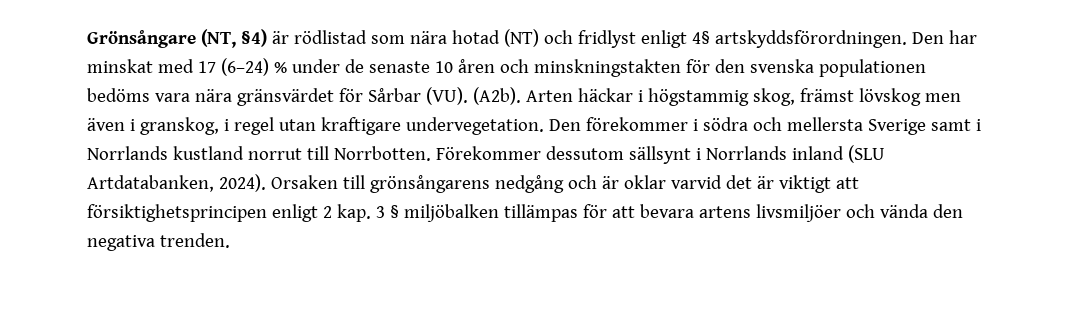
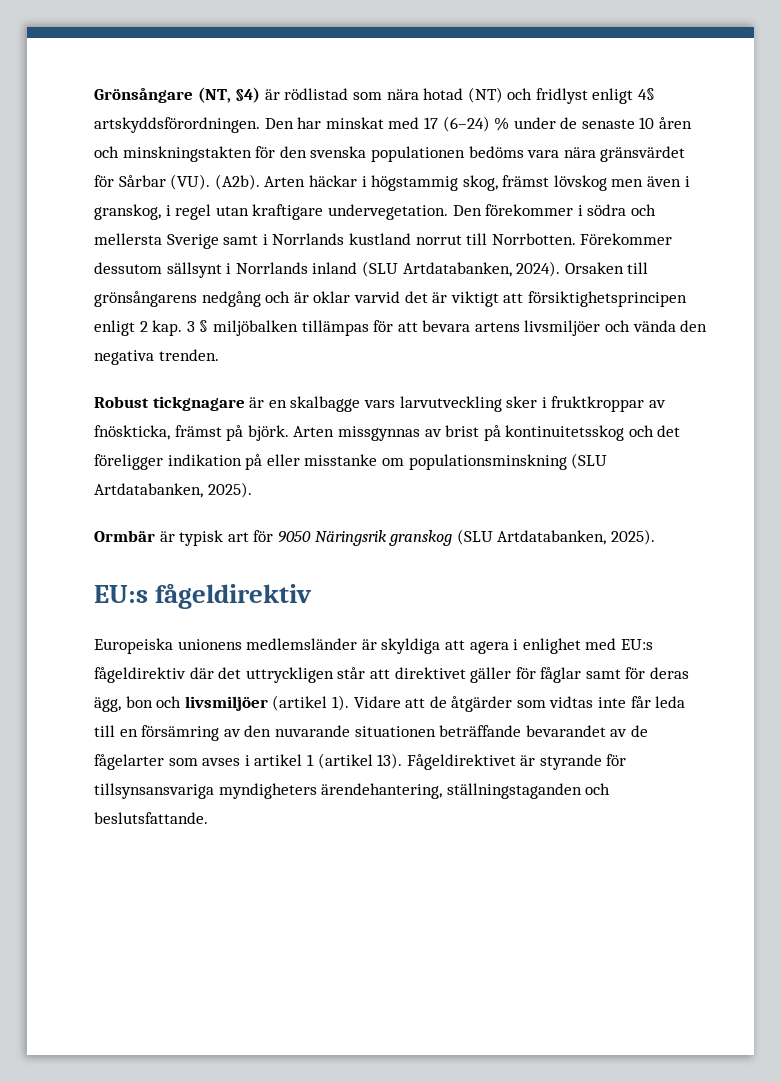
+ Robust tickgnagare är en skalbagge vars larvutveckling sker i fruktkroppar av fnöskticka, främst på björk. Arten missgynnas av brist på kontinuitetsskog och det föreligger indikation på eller misstanke om populationsminskning (SLU Artdatabanken, 2025).
+ Ormbär är typisk art för 9050 Näringsrik granskog (SLU Artdatabanken, 2025).
+ EU:s fågeldirektiv
+ Europeiska unionens medlemsländer är skyldiga att agera i enlighet med EU:s fågeldirektiv där det uttryckligen står att direktivet gäller för fåglar samt för deras ägg, bon och livsmiljöer (artikel 1). Vidare att de åtgärder som vidtas inte får leda till en försämring av den nuvarande situationen beträffande bevarandet av de fågelarter som avses i artikel 1 (artikel 13). Fågeldirektivet är styrande för tillsynsansvariga myndigheters ärendehantering, ställningstaganden och beslutsfattande.

